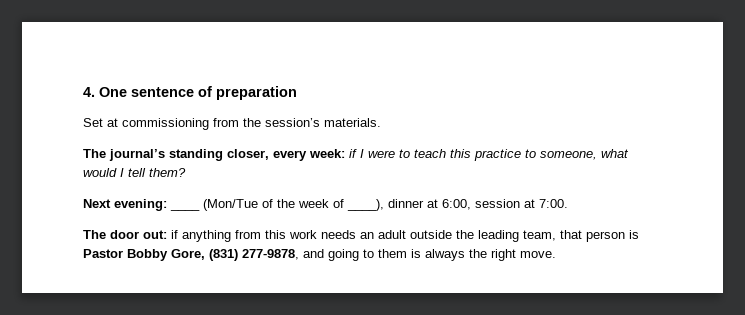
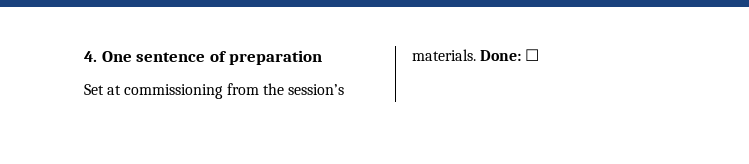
- Set at commissioning from the session’s materials.
- The journal’s standing closer, every week: if I were to teach this practice to someone, what would I tell them?
- Next evening: ____ (Mon/Tue of the week of ____), dinner at 6:00, session at 7:00.
- The door out: if anything from this work needs an adult outside the leading team, that person is Pastor Bobby Gore, (831) 277-9878, and going to them is always the right move.
+ Set at commissioning from the session’s materials. Done: ☐

